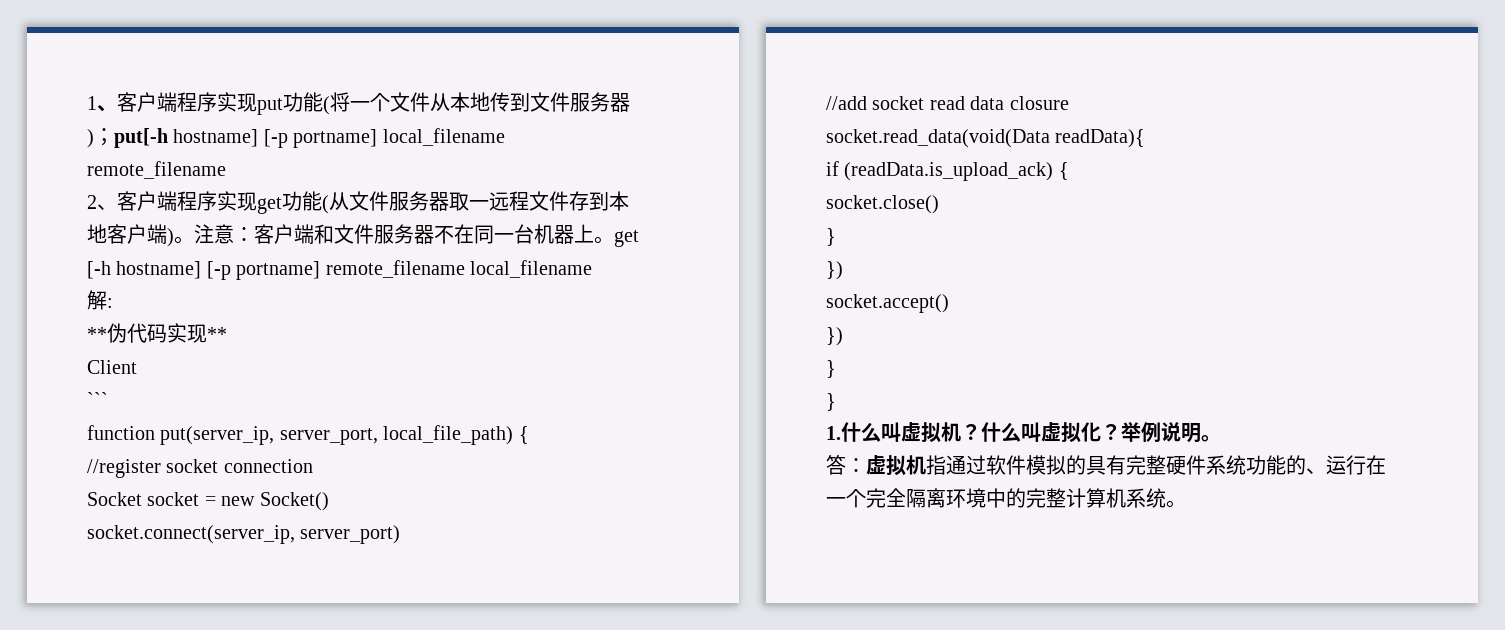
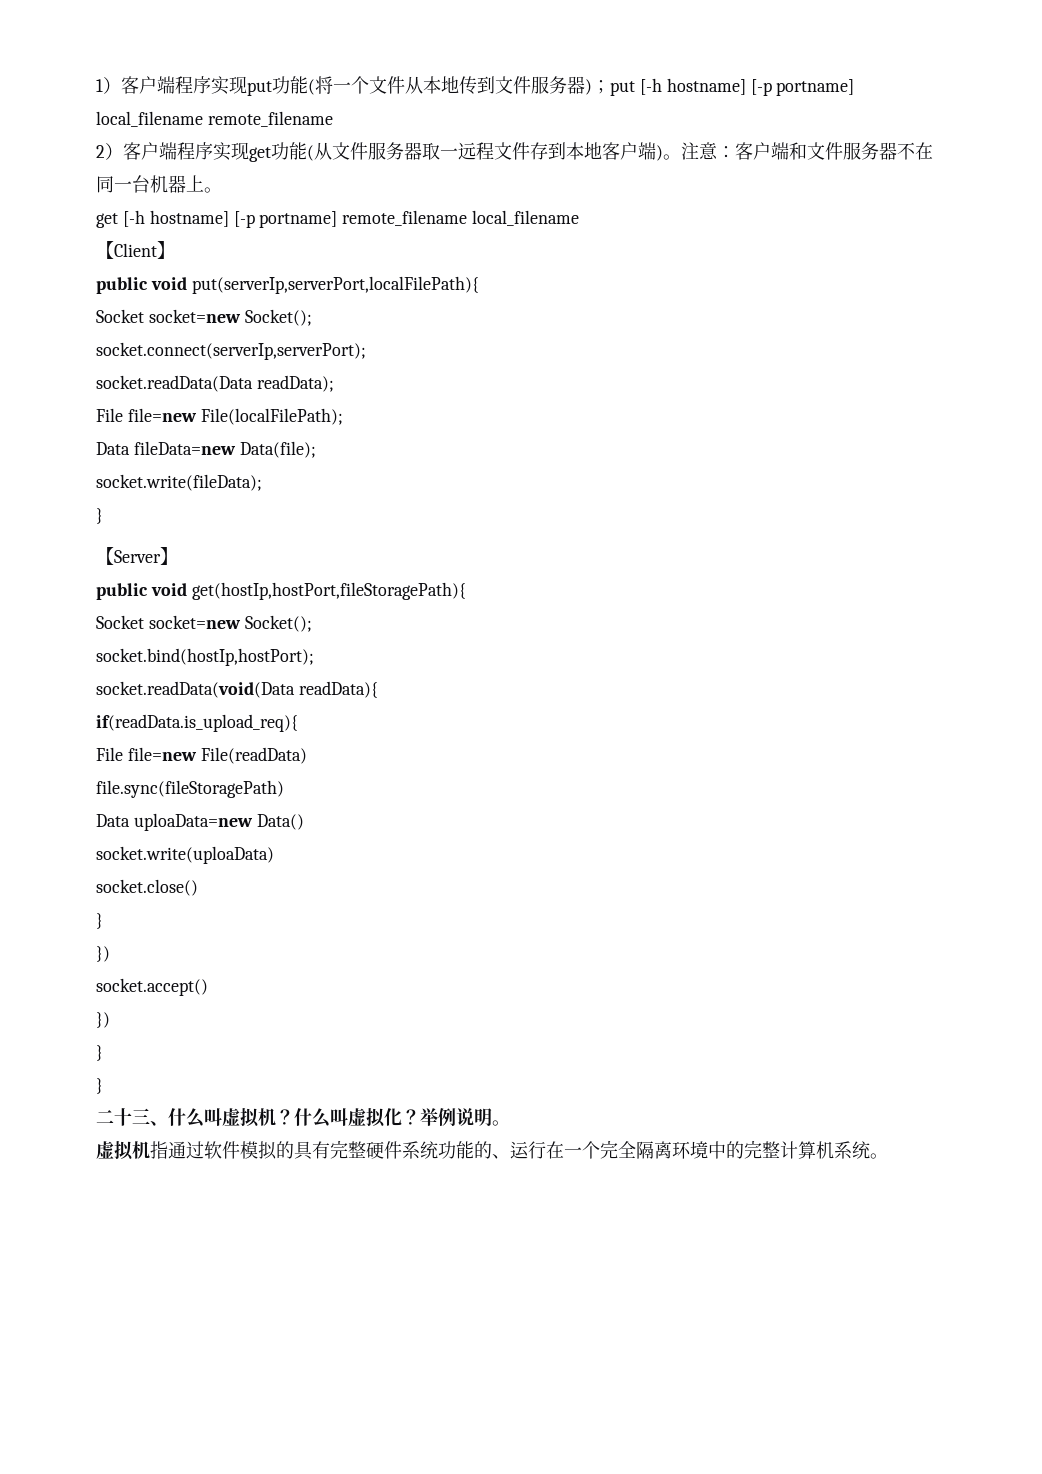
- 1、客户端程序实现put功能(将一个文件从本地传到文件服务器)；put[-h hostname] [-p portname] local_filename remote_filename
+ 1）客户端程序实现put功能(将一个文件从本地传到文件服务器)；put [-h hostname] [-p portname] local_filename remote_filename
- 2、客户端程序实现get功能(从文件服务器取一远程文件存到本地客户端)。
+ 2）客户端程序实现get功能(从文件服务器取一远程文件存到本地客户端)。
- 注意：客户端和文件服务器不在同一台机器上。get [-h hostname] [-p portname] remote_filename local_filename
+ 注意：客户端和文件服务器不在同一台机器上。
+ get [-h hostname] [-p portname] remote_filename local_filename
- 解:
- **伪代码实现**
- Client
- ```
- function put(server_ip, server_port, local_file_path) {
- //register socket connection
- Socket socket = new Socket()
- socket.connect(server_ip, server_port)
- //add socket read data closure
- socket.read_data(void(Data readData){
- if (readData.is_upload_ack) {
+ 【Client】
+ public void put(serverIp,serverPort,localFilePath){
+ Socket socket=new Socket();
+ socket.connect(serverIp,serverPort);
+ socket.readData(Data readData);
+ File file=new File(localFilePath);
+ Data fileData=new Data(file);
+ socket.write(fileData);
+ }
+ 【Server】
+ public void get(hostIp,hostPort,fileStoragePath){
+ Socket socket=new Socket();
+ socket.bind(hostIp,hostPort);
+ socket.readData(void(Data readData){
+ if(readData.is_upload_req){
+ File file=new File(readData)
+ file.sync(fileStoragePath)
+ Data uploaData=new Data()
+ socket.write(uploaData)
- 1.什么叫虚拟机？
+ 二十三、什么叫虚拟机？
- 答：虚拟机指通过软件模拟的具有完整硬件系统功能的、运行在一个完全隔离环境中的完整计算机系统。
+ 虚拟机指通过软件模拟的具有完整硬件系统功能的、运行在一个完全隔离环境中的完整计算机系统。

